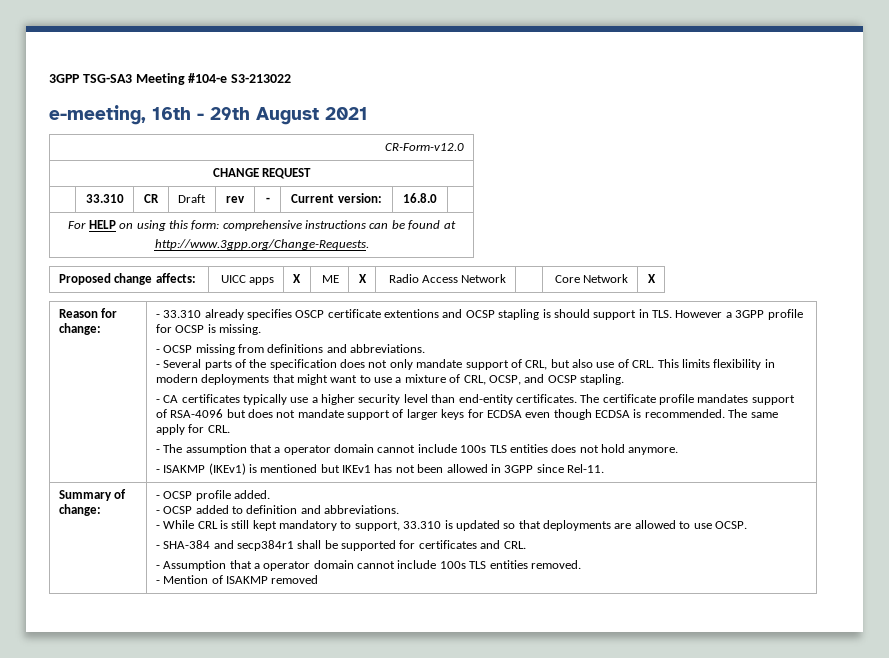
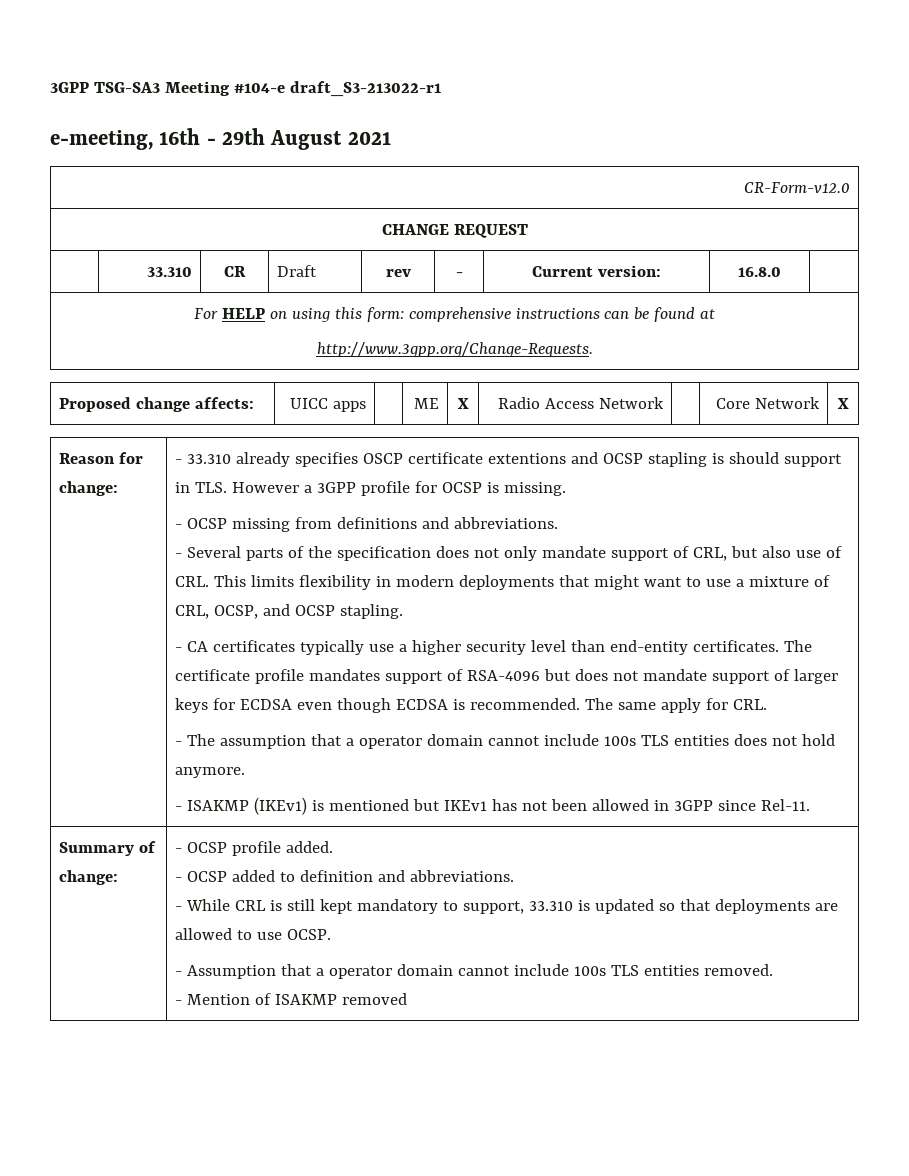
- 3GPP TSG-SA3 Meeting #104-e S3-213022
+ 3GPP TSG-SA3 Meeting #104-e draft_S3-213022-r1
- Proposed change affects: | UICC apps | X | ME | X | Radio Access Network | | Core Network | X
+ Proposed change affects: | UICC apps | | ME | X | Radio Access Network | | Core Network | X
- - SHA-384 and secp384r1 shall be supported for certificates and CRL.

